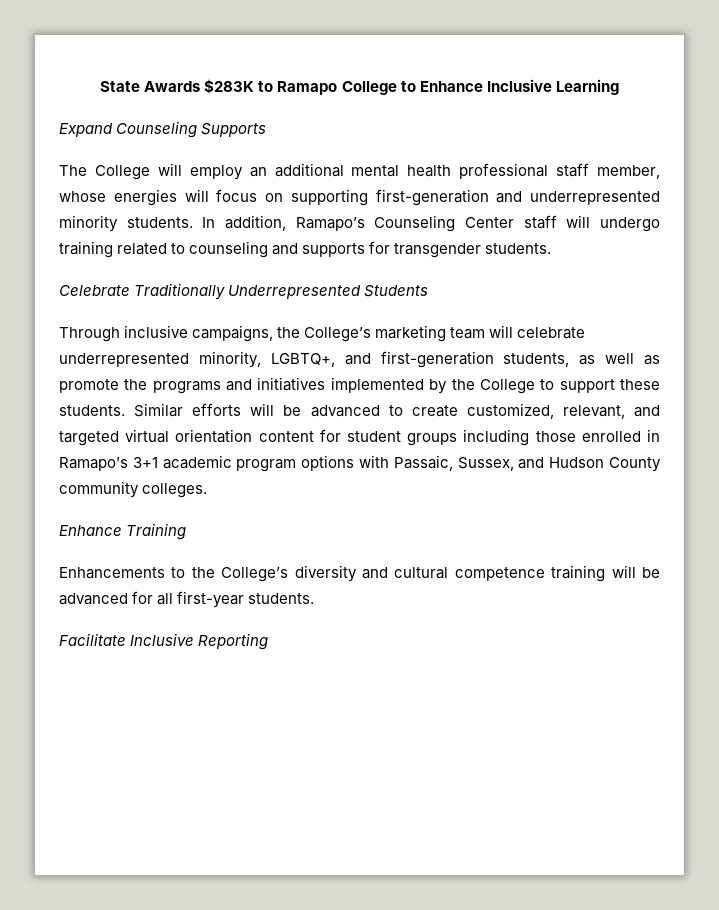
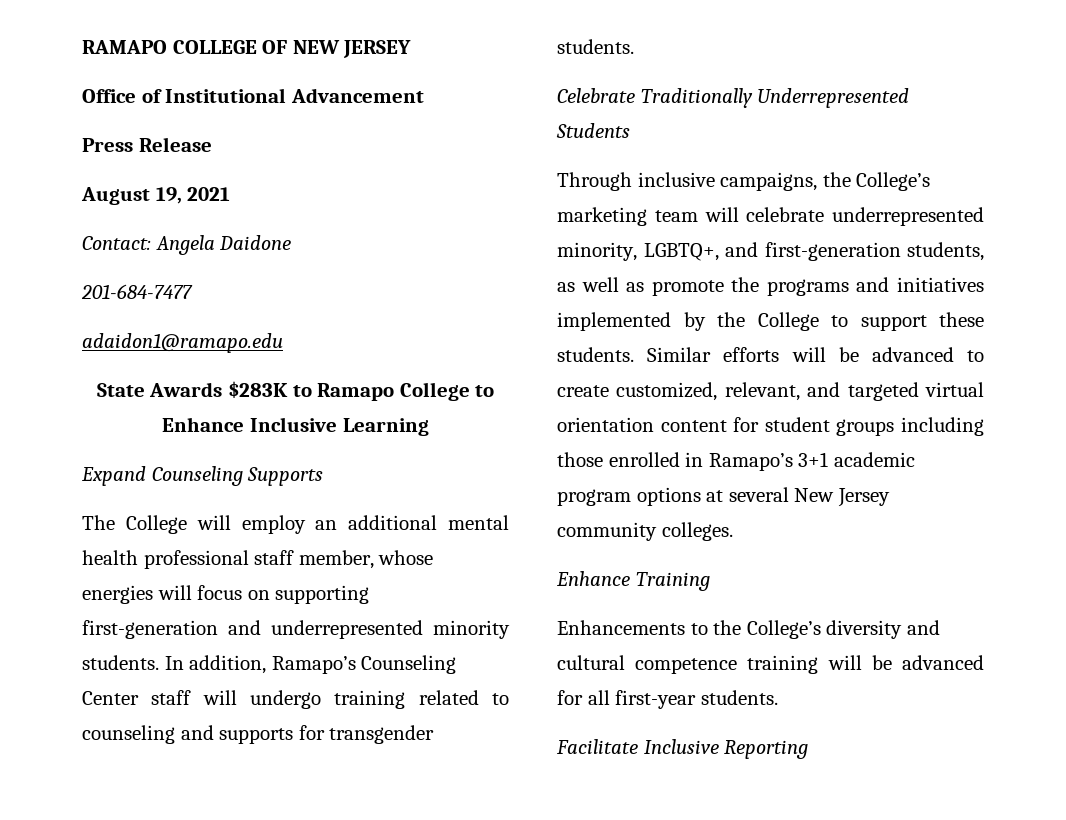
+ RAMAPO COLLEGE OF NEW JERSEY
+ Office of Institutional Advancement
+ Press Release
+ August 19, 2021
+ Contact: Angela Daidone
+ 201-684-7477
+ adaidon1@ramapo.edu
- Similar efforts will be advanced to create customized, relevant, and targeted virtual orientation content for student groups including those enrolled in Ramapo’s 3+1 academic program options with Passaic, Sussex, and Hudson County community colleges.
+ Similar efforts will be advanced to create customized, relevant, and targeted virtual orientation content for student groups including those enrolled in Ramapo’s 3+1 academic program options at several New Jersey community colleges.

